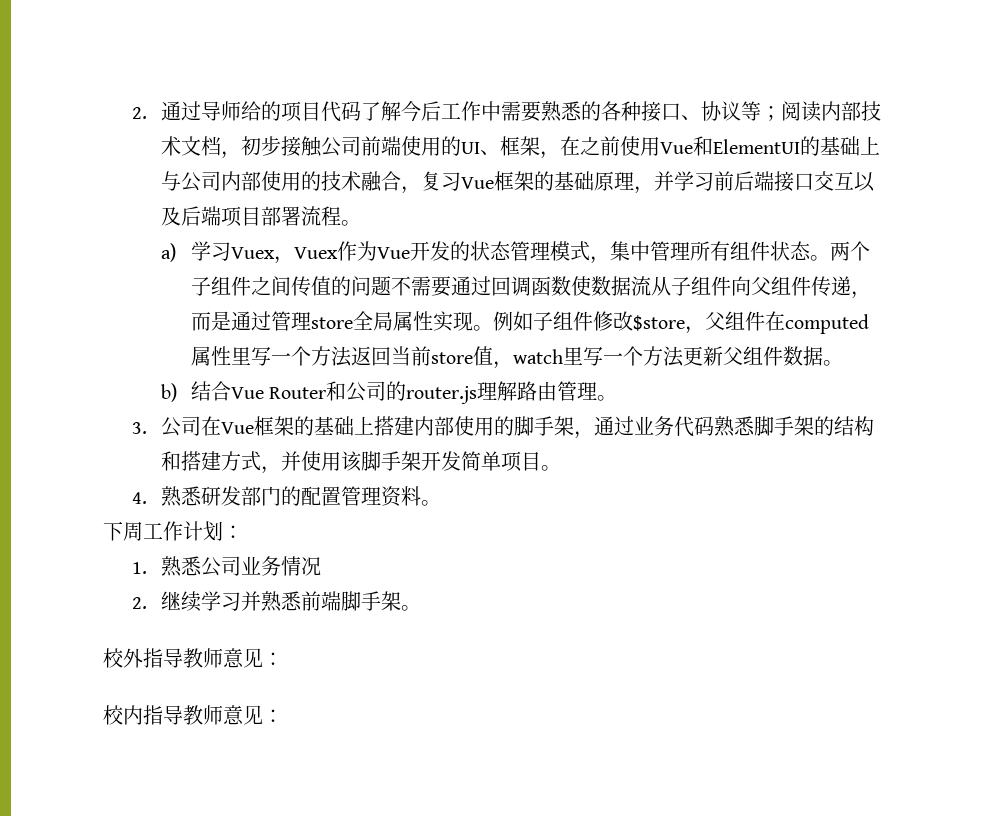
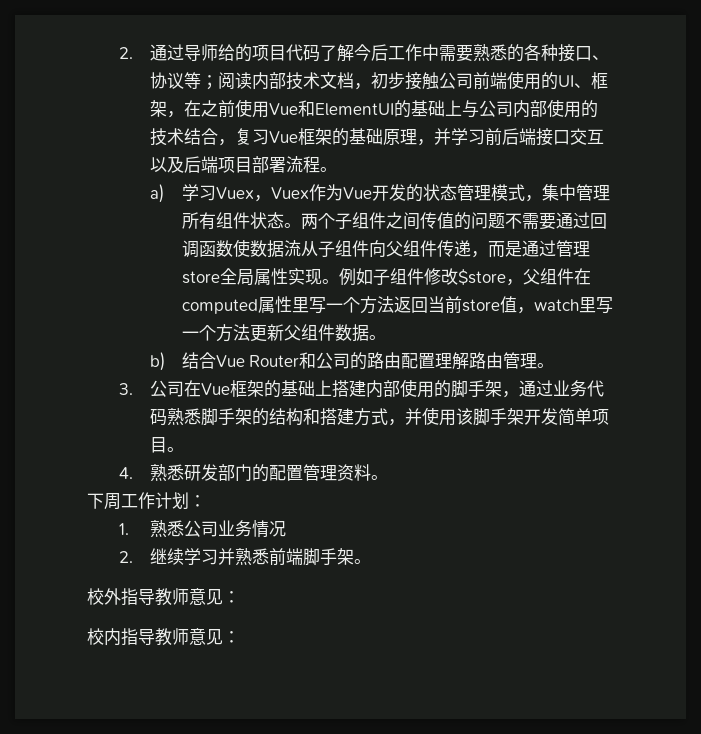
- 2.通过导师给的项目代码了解今后工作中需要熟悉的各种接口、协议等；阅读内部技术文档，初步接触公司前端使用的UI、框架，在之前使用Vue和ElementUI的基础上与公司内部使用的技术融合，复习Vue框架的基础原理，并学习前后端接口交互以及后端项目部署流程。
+ 2.通过导师给的项目代码了解今后工作中需要熟悉的各种接口、协议等；阅读内部技术文档，初步接触公司前端使用的UI、框架，在之前使用Vue和ElementUI的基础上与公司内部使用的技术结合，复习Vue框架的基础原理，并学习前后端接口交互以及后端项目部署流程。
- b)结合Vue Router和公司的router.js理解路由管理。
+ b)结合Vue Router和公司的路由配置理解路由管理。

